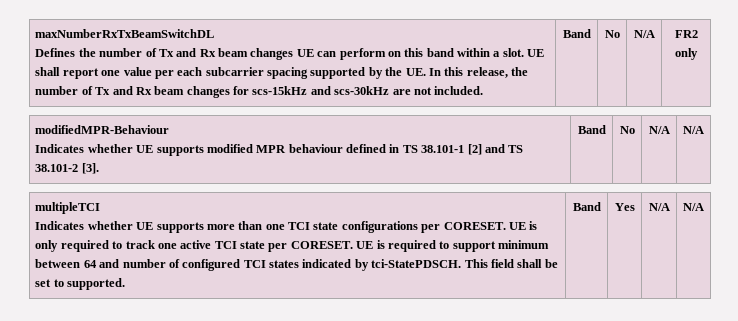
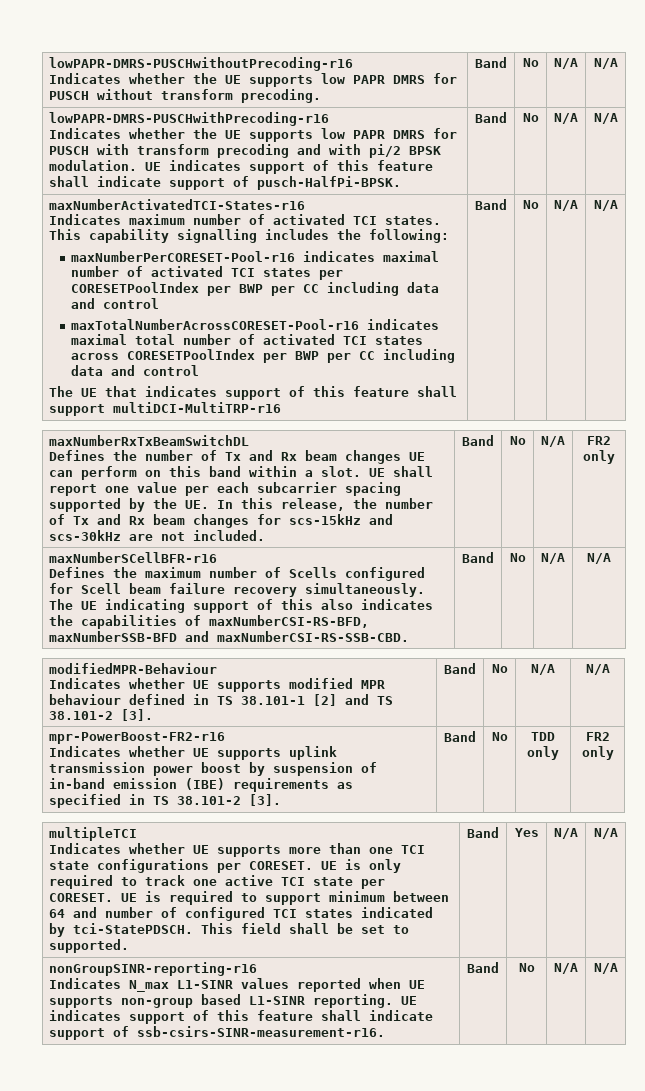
+ lowPAPR-DMRS-PUSCHwithoutPrecoding-r16
+ Indicates whether the UE supports low PAPR DMRS for PUSCH without transform precoding. | Band | No | N/A | N/A
+ lowPAPR-DMRS-PUSCHwithPrecoding-r16
+ Indicates whether the UE supports low PAPR DMRS for PUSCH with transform precoding and with pi/2 BPSK modulation. UE indicates support of this feature shall indicate support of pusch-HalfPi-BPSK. | Band | No | N/A | N/A
+ maxNumberActivatedTCI-States-r16
+ Indicates maximum number of activated TCI states. This capability signalling includes the following:
+ maxNumberPerCORESET-Pool-r16 indicates maximal number of activated TCI states per CORESETPoolIndex per BWP per CC including data and control
+ maxTotalNumberAcrossCORESET-Pool-r16 indicates maximal total number of activated TCI states across CORESETPoolIndex per BWP per CC including data and control
+ The UE that indicates support of this feature shall support multiDCI-MultiTRP-r16 | Band | No | N/A | N/A
+ maxNumberSCellBFR-r16
+ Defines the maximum number of Scells configured for Scell beam failure recovery simultaneously. The UE indicating support of this also indicates the capabilities of maxNumberCSI-RS-BFD, maxNumberSSB-BFD and maxNumberCSI-RS-SSB-CBD. | Band | No | N/A | N/A
+ mpr-PowerBoost-FR2-r16
+ Indicates whether UE supports uplink transmission power boost by suspension of in-band emission (IBE) requirements as specified in TS 38.101-2 [3]. | Band | No | TDD only | FR2 only
+ nonGroupSINR-reporting-r16
+ Indicates N_max L1-SINR values reported when UE supports non-group based L1-SINR reporting. UE indicates support of this feature shall indicate support of ssb-csirs-SINR-measurement-r16. | Band | No | N/A | N/A

